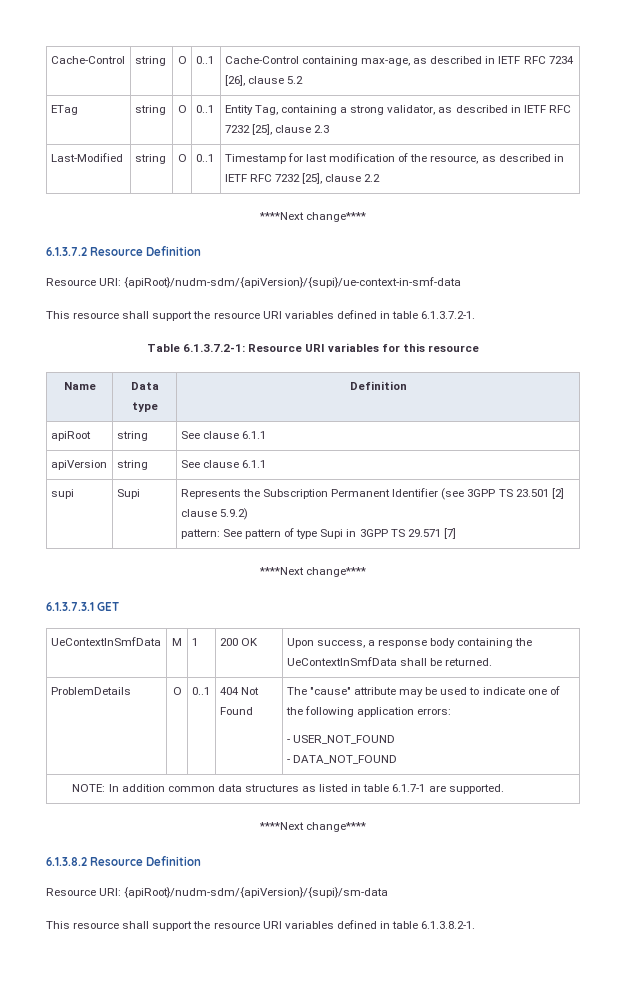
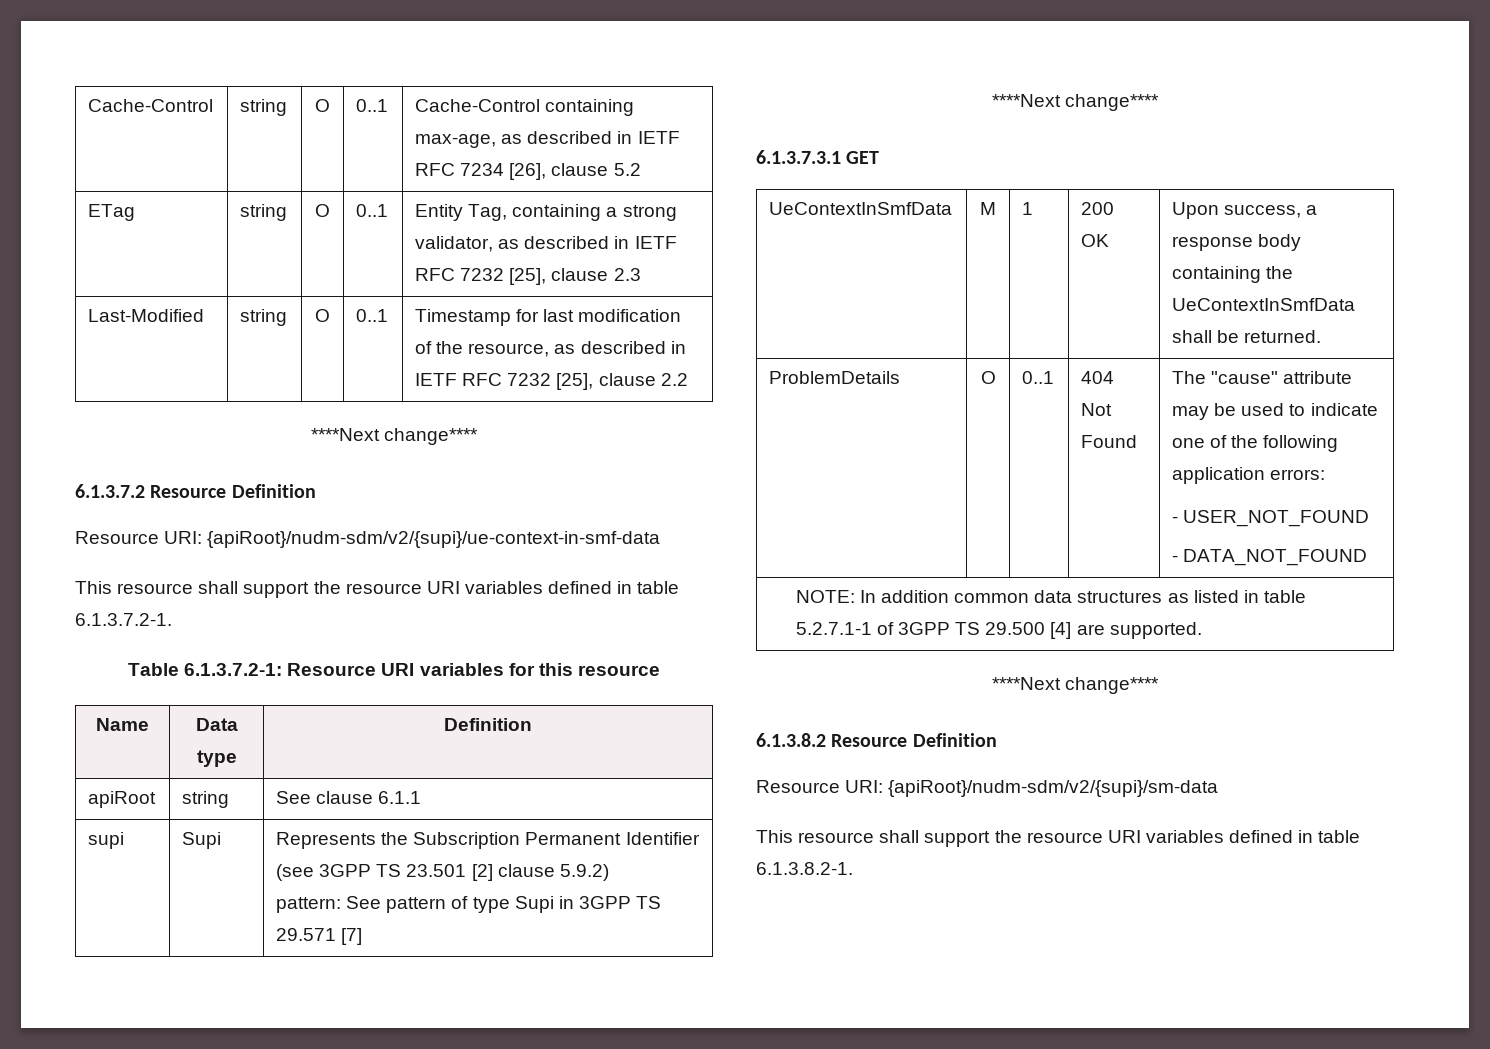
- Resource URI: {apiRoot}/nudm-sdm/{apiVersion}/{supi}/ue-context-in-smf-data
+ Resource URI: {apiRoot}/nudm-sdm/v2/{supi}/ue-context-in-smf-data
- apiVersion | string | See clause 6.1.1
- NOTE: In addition common data structures as listed in table 6.1.7-1 are supported.
+ NOTE: In addition common data structures as listed in table 5.2.7.1-1 of 3GPP TS 29.500 [4] are supported.
- Resource URI: {apiRoot}/nudm-sdm/{apiVersion}/{supi}/sm-data
+ Resource URI: {apiRoot}/nudm-sdm/v2/{supi}/sm-data

